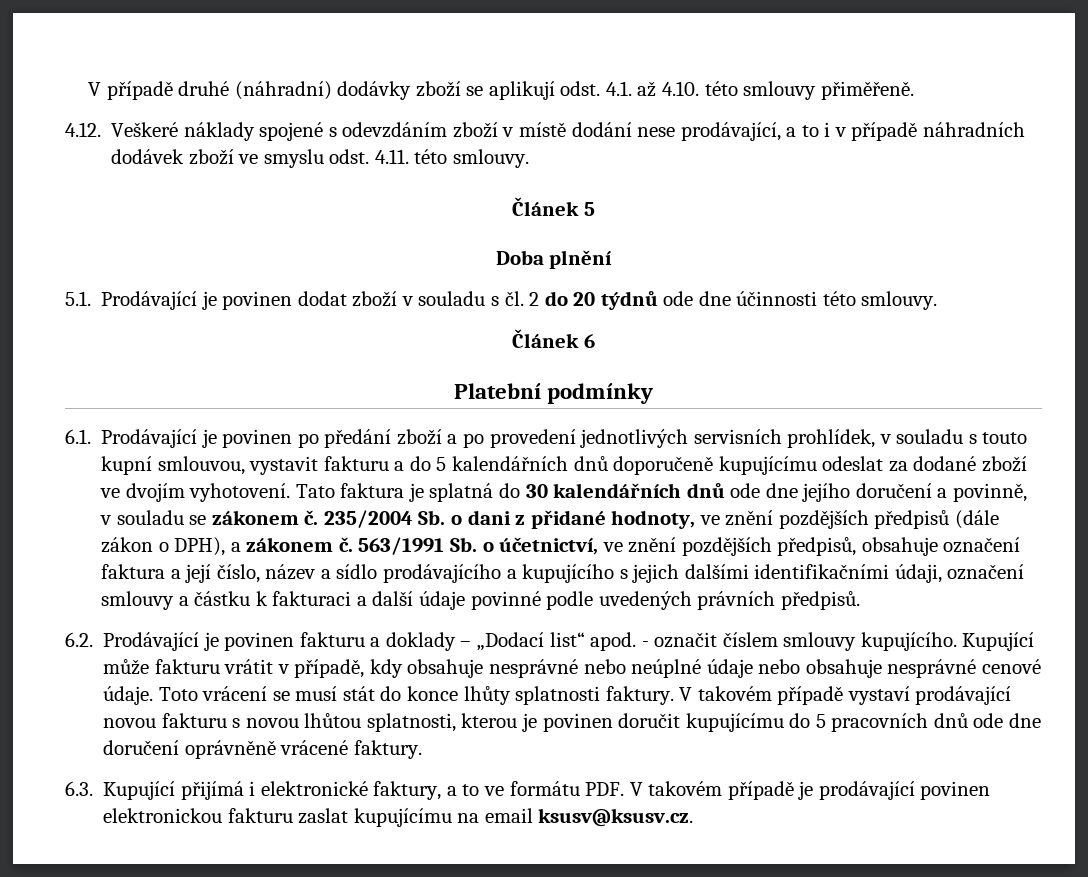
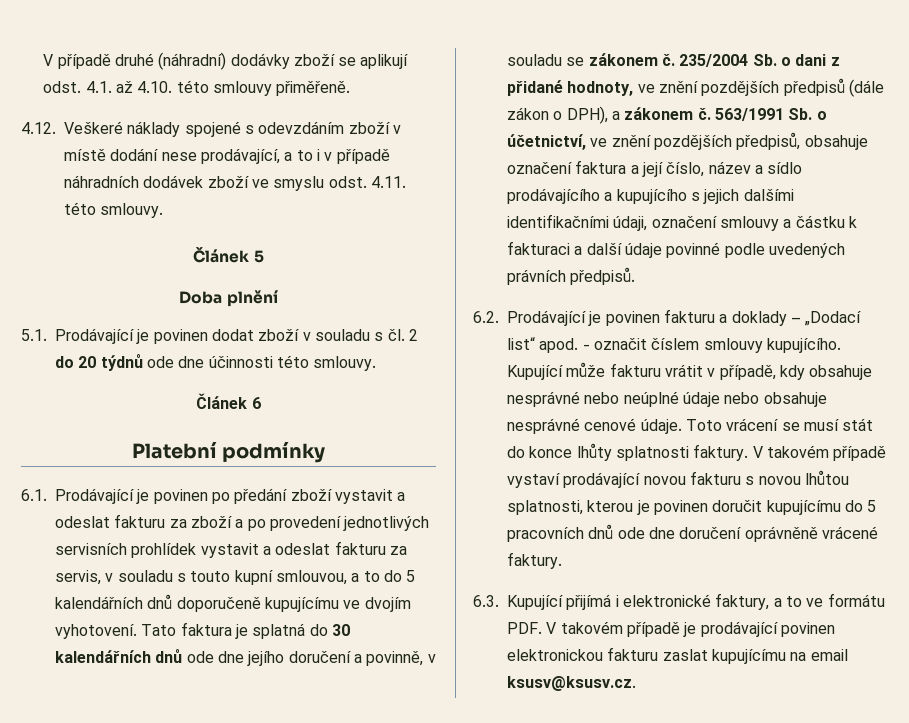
- 6.1. Prodávající je povinen po předání zboží a po provedení jednotlivých servisních prohlídek, v souladu s touto kupní smlouvou, vystavit fakturu a do 5 kalendářních dnů doporučeně kupujícímu odeslat za dodané zboží ve dvojím vyhotovení.
+ 6.1. Prodávající je povinen po předání zboží vystavit a odeslat fakturu za zboží a po provedení jednotlivých servisních prohlídek vystavit a odeslat fakturu za servis, v souladu s touto kupní smlouvou, a to do 5 kalendářních dnů doporučeně kupujícímu ve dvojím vyhotovení.

